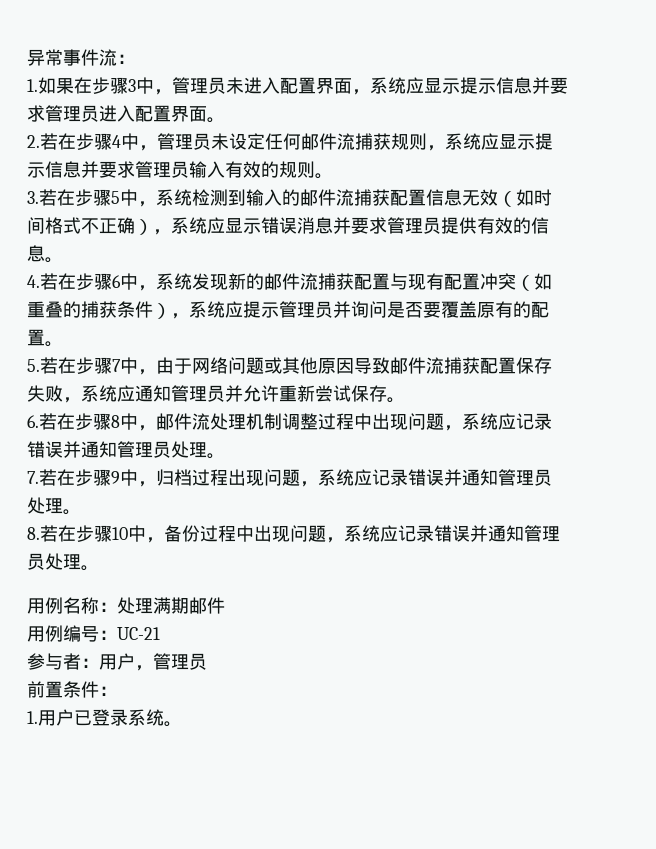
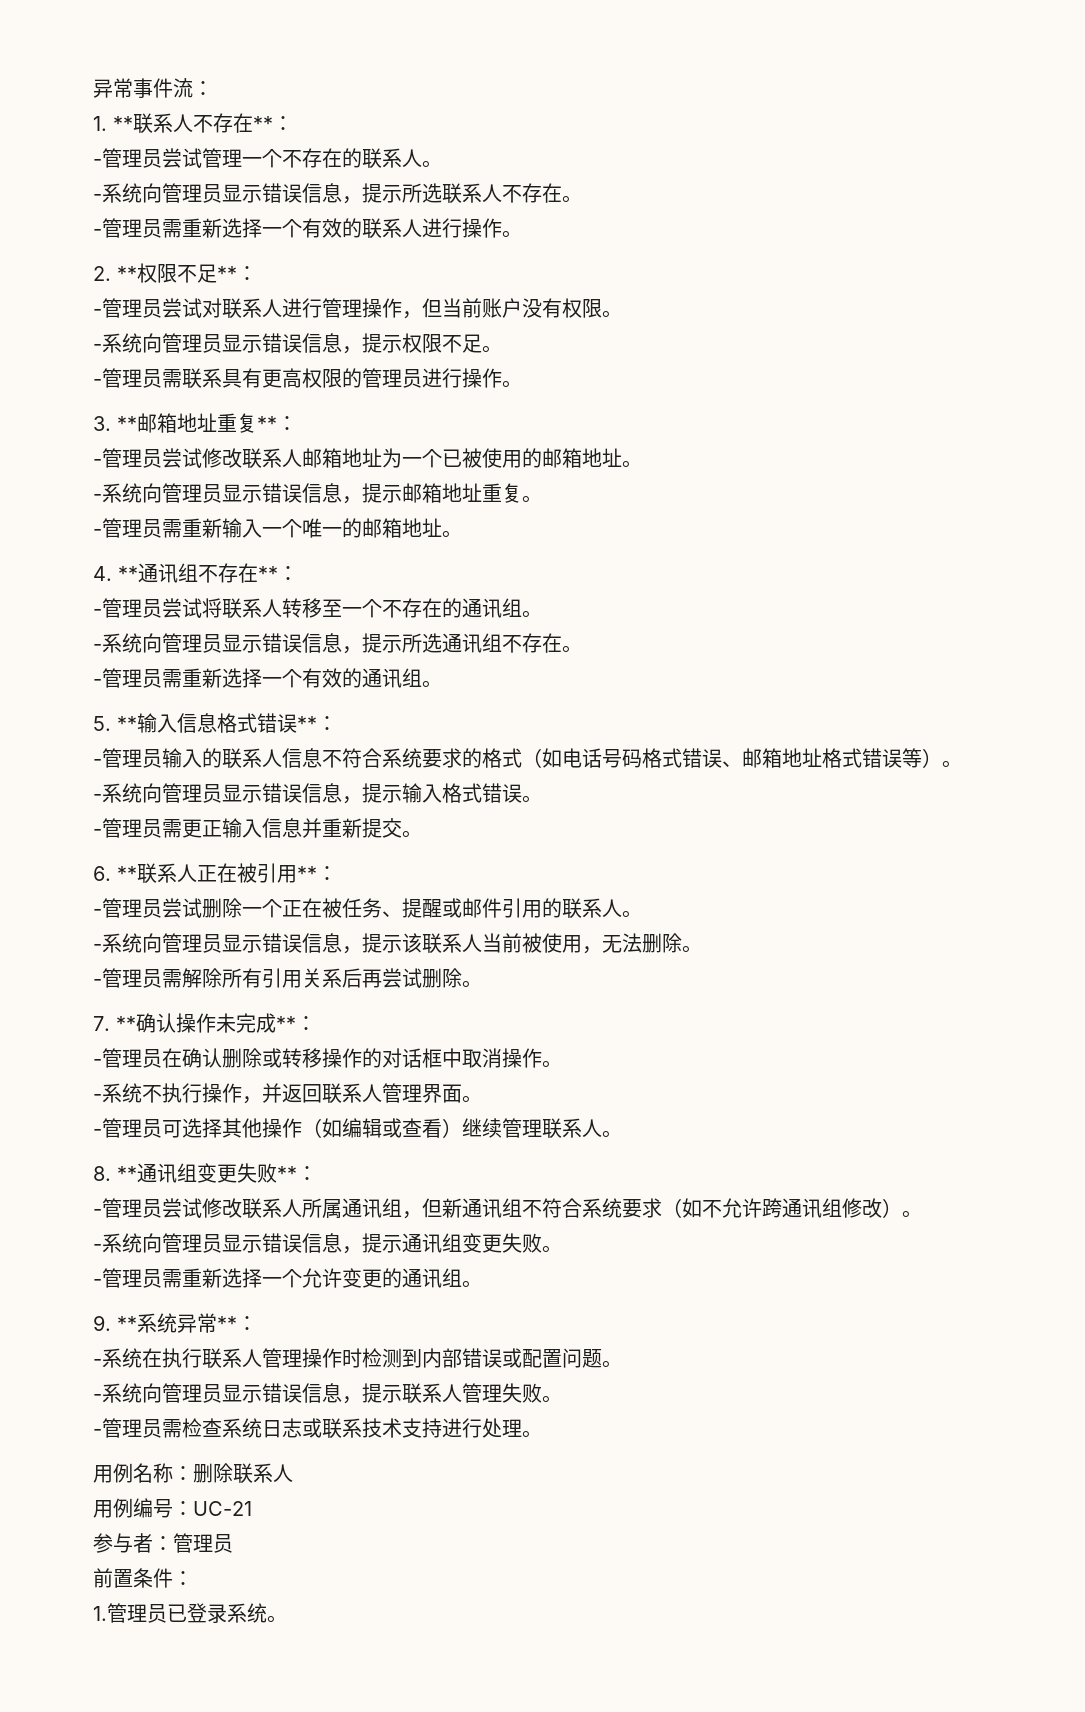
- 1.如果在步骤3中，管理员未进入配置界面，系统应显示提示信息并要求管理员进入配置界面。
- 2.若在步骤4中，管理员未设定任何邮件流捕获规则，系统应显示提示信息并要求管理员输入有效的规则。
- 3.若在步骤5中，系统检测到输入的邮件流捕获配置信息无效（如时间格式不正确），系统应显示错误消息并要求管理员提供有效的信息。
- 4.若在步骤6中，系统发现新的邮件流捕获配置与现有配置冲突（如重叠的捕获条件），系统应提示管理员并询问是否要覆盖原有的配置。
- 5.若在步骤7中，由于网络问题或其他原因导致邮件流捕获配置保存失败，系统应通知管理员并允许重新尝试保存。
- 6.若在步骤8中，邮件流处理机制调整过程中出现问题，系统应记录错误并通知管理员处理。
- 7.若在步骤9中，归档过程出现问题，系统应记录错误并通知管理员处理。
- 8.若在步骤10中，备份过程中出现问题，系统应记录错误并通知管理员处理。
+ 1. **联系人不存在**：
+ -管理员尝试管理一个不存在的联系人。
+ -系统向管理员显示错误信息，提示所选联系人不存在。
+ -管理员需重新选择一个有效的联系人进行操作。
+ 2. **权限不足**：
+ -管理员尝试对联系人进行管理操作，但当前账户没有权限。
+ -系统向管理员显示错误信息，提示权限不足。
+ -管理员需联系具有更高权限的管理员进行操作。
+ 3. **邮箱地址重复**：
+ -管理员尝试修改联系人邮箱地址为一个已被使用的邮箱地址。
+ -系统向管理员显示错误信息，提示邮箱地址重复。
+ -管理员需重新输入一个唯一的邮箱地址。
+ 4. **通讯组不存在**：
+ -管理员尝试将联系人转移至一个不存在的通讯组。
+ -系统向管理员显示错误信息，提示所选通讯组不存在。
+ -管理员需重新选择一个有效的通讯组。
+ 5. **输入信息格式错误**：
+ -管理员输入的联系人信息不符合系统要求的格式（如电话号码格式错误、邮箱地址格式错误等）。
+ -系统向管理员显示错误信息，提示输入格式错误。
+ -管理员需更正输入信息并重新提交。
+ 6. **联系人正在被引用**：
+ -管理员尝试删除一个正在被任务、提醒或邮件引用的联系人。
+ -系统向管理员显示错误信息，提示该联系人当前被使用，无法删除。
+ -管理员需解除所有引用关系后再尝试删除。
+ 7. **确认操作未完成**：
+ -管理员在确认删除或转移操作的对话框中取消操作。
+ -系统不执行操作，并返回联系人管理界面。
+ -管理员可选择其他操作（如编辑或查看）继续管理联系人。
+ 8. **通讯组变更失败**：
+ -管理员尝试修改联系人所属通讯组，但新通讯组不符合系统要求（如不允许跨通讯组修改）。
+ -系统向管理员显示错误信息，提示通讯组变更失败。
+ -管理员需重新选择一个允许变更的通讯组。
+ 9. **系统异常**：
+ -系统在执行联系人管理操作时检测到内部错误或配置问题。
+ -系统向管理员显示错误信息，提示联系人管理失败。
+ -管理员需检查系统日志或联系技术支持进行处理。
- 用例名称：处理满期邮件
+ 用例名称：删除联系人
- 参与者：用户，管理员
+ 参与者：管理员
- 1.用户已登录系统。
+ 1.管理员已登录系统。

